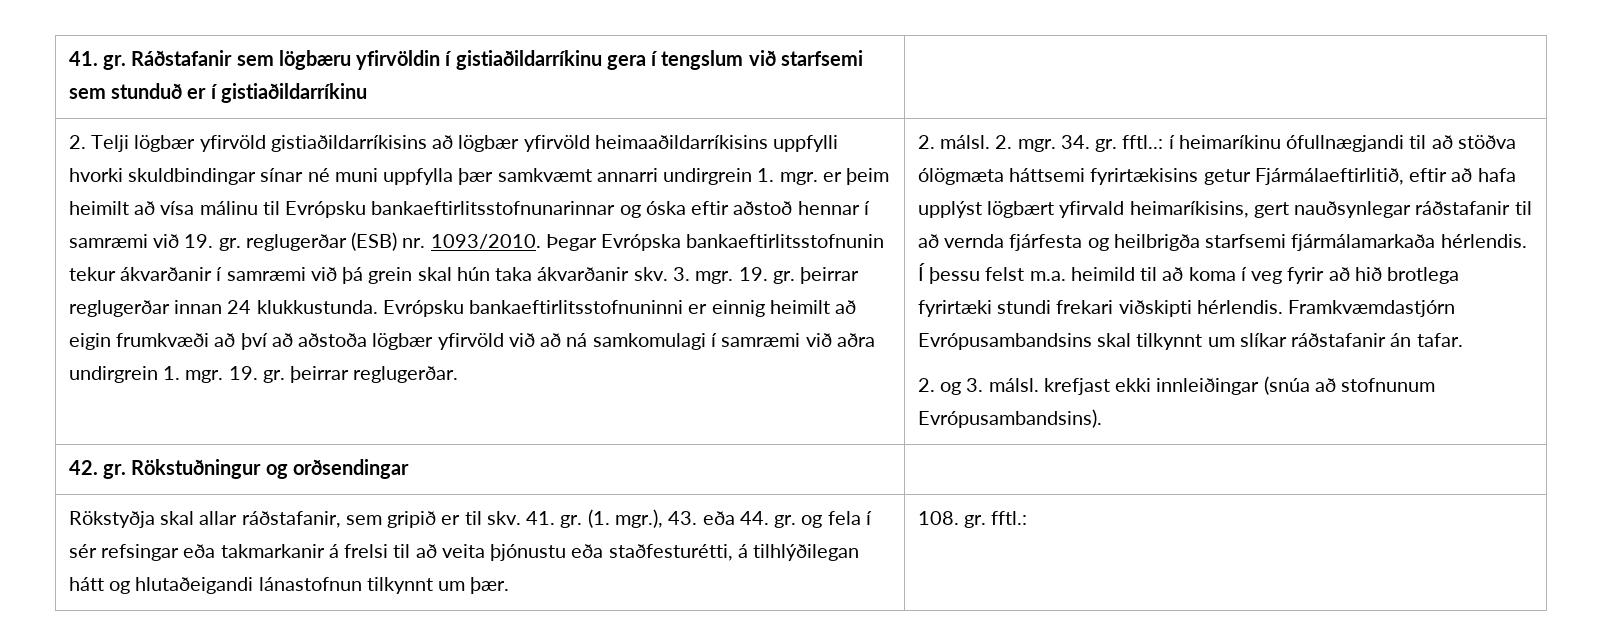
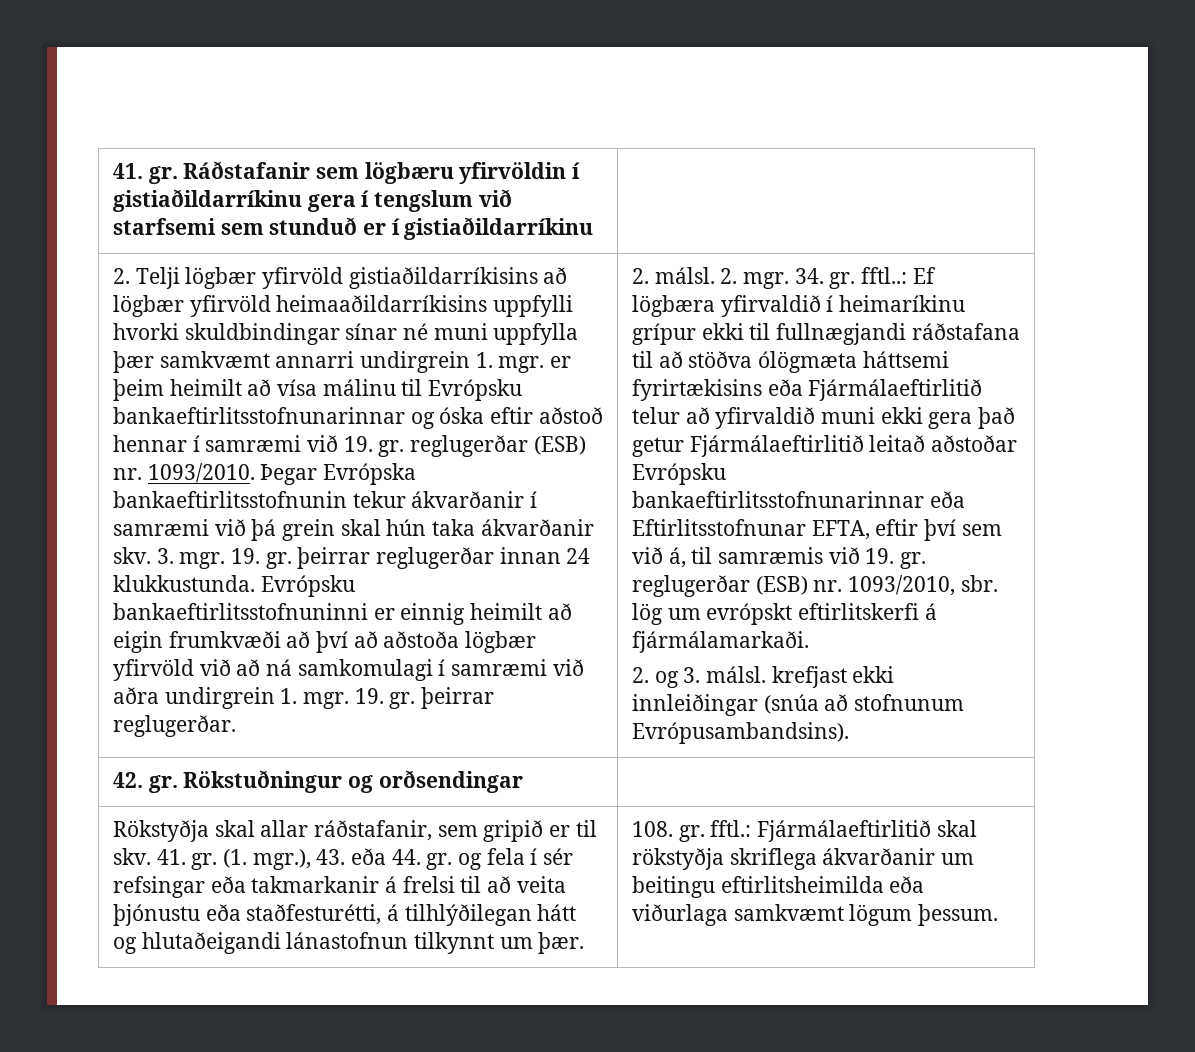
- 34. gr. fftl..: í heimaríkinu ófullnægjandi til að stöðva ólögmæta háttsemi fyrirtækisins getur Fjármálaeftirlitið, eftir að hafa upplýst lögbært yfirvald heimaríkisins, gert nauðsynlegar ráðstafanir til að vernda fjárfesta og heilbrigða starfsemi fjármálamarkaða hérlendis. Í þessu felst m.a. heimild til að koma í veg fyrir að hið brotlega fyrirtæki stundi frekari viðskipti hérlendis. Framkvæmdastjórn Evrópusambandsins skal tilkynnt um slíkar ráðstafanir án tafar.
+ 34. gr. fftl..: Ef lögbæra yfirvaldið í heimaríkinu grípur ekki til fullnægjandi ráðstafana til að stöðva ólögmæta háttsemi fyrirtækisins eða Fjármálaeftirlitið telur að yfirvaldið muni ekki gera það getur Fjármálaeftirlitið leitað aðstoðar Evrópsku bankaeftirlitsstofnunarinnar eða Eftirlitsstofnunar EFTA, eftir því sem við á, til samræmis við 19. gr. reglugerðar (ESB) nr. 1093/2010, sbr. lög um evrópskt eftirlitskerfi á fjármálamarkaði.
- 108. gr. fftl.:
+ 108. gr. fftl.: Fjármálaeftirlitið skal rökstyðja skriflega ákvarðanir um beitingu eftirlitsheimilda eða viðurlaga samkvæmt lögum þessum.

